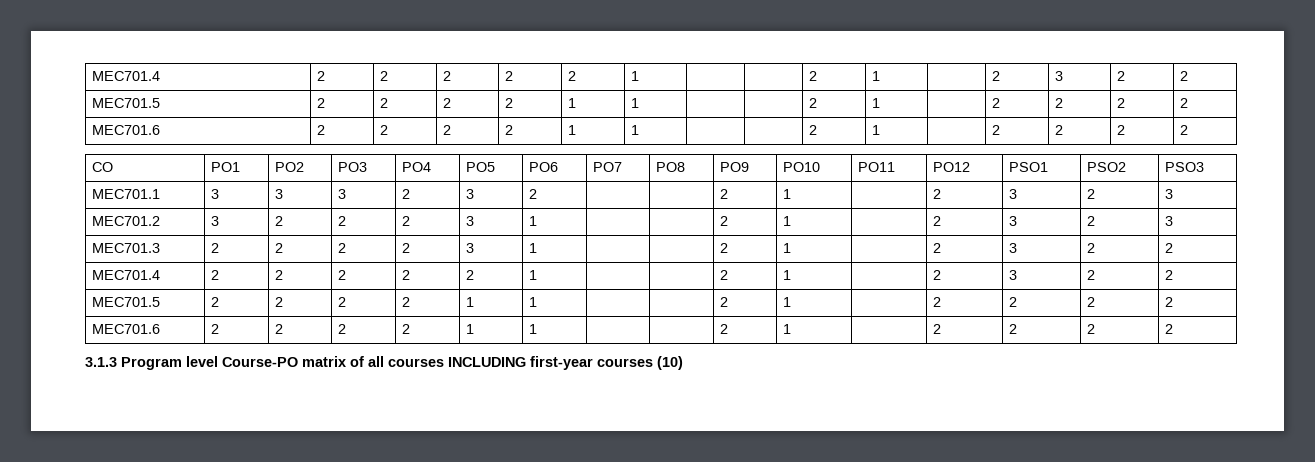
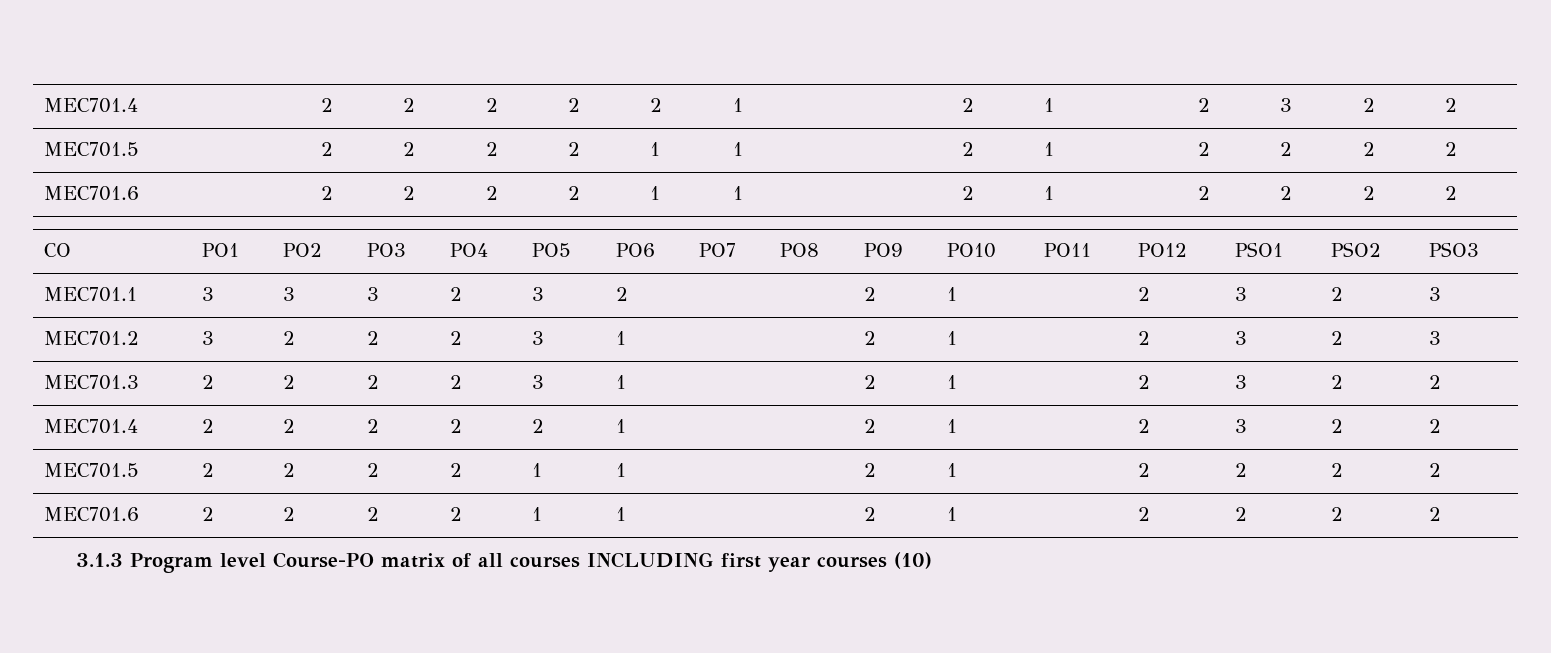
- 3.1.3 Program level Course-PO matrix of all courses INCLUDING first-year courses (10)
+ 3.1.3 Program level Course-PO matrix of all courses INCLUDING first year courses (10)

